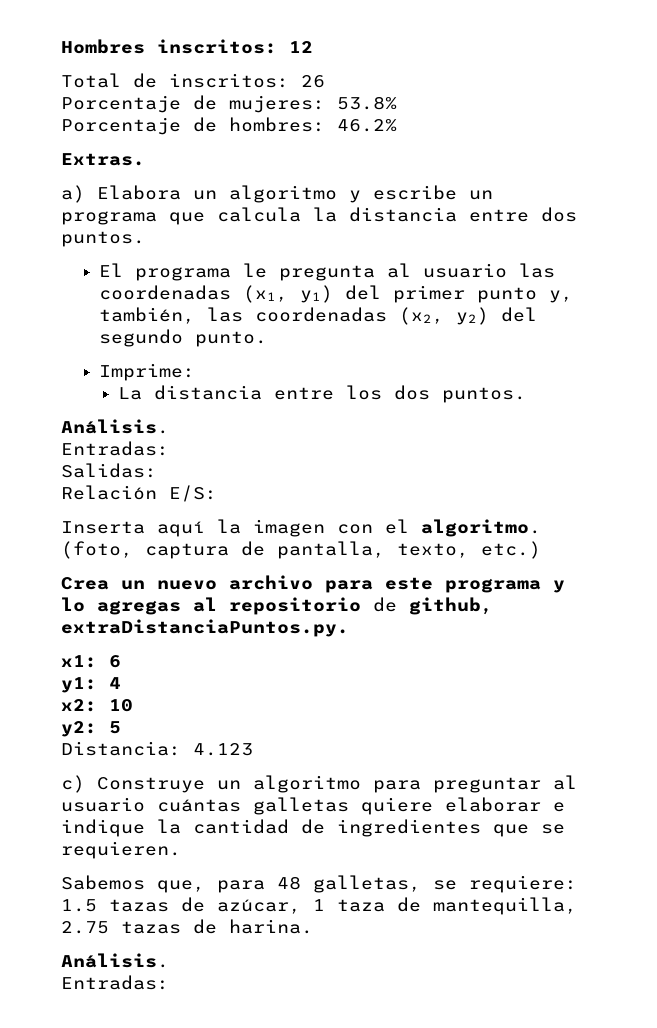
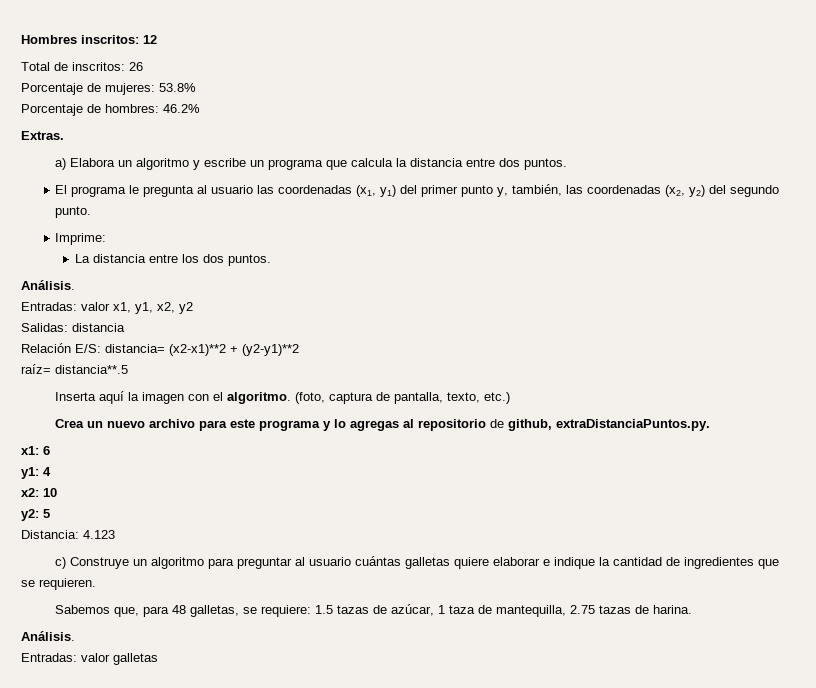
  La distancia entre los dos puntos.
  Análisis.
- Entradas:
+ Entradas: valor x1, y1, x2, y2
- Salidas:
+ Salidas: distancia
- Relación E/S:
+ Relación E/S: distancia= (x2-x1)**2 + (y2-y1)**2
+ raíz= distancia**.5
  Sabemos que, para 48 galletas, se requiere: 1.5 tazas de azúcar, 1 taza de mantequilla, 2.75 tazas de harina.
  Análisis.
- Entradas:
+ Entradas: valor galletas

